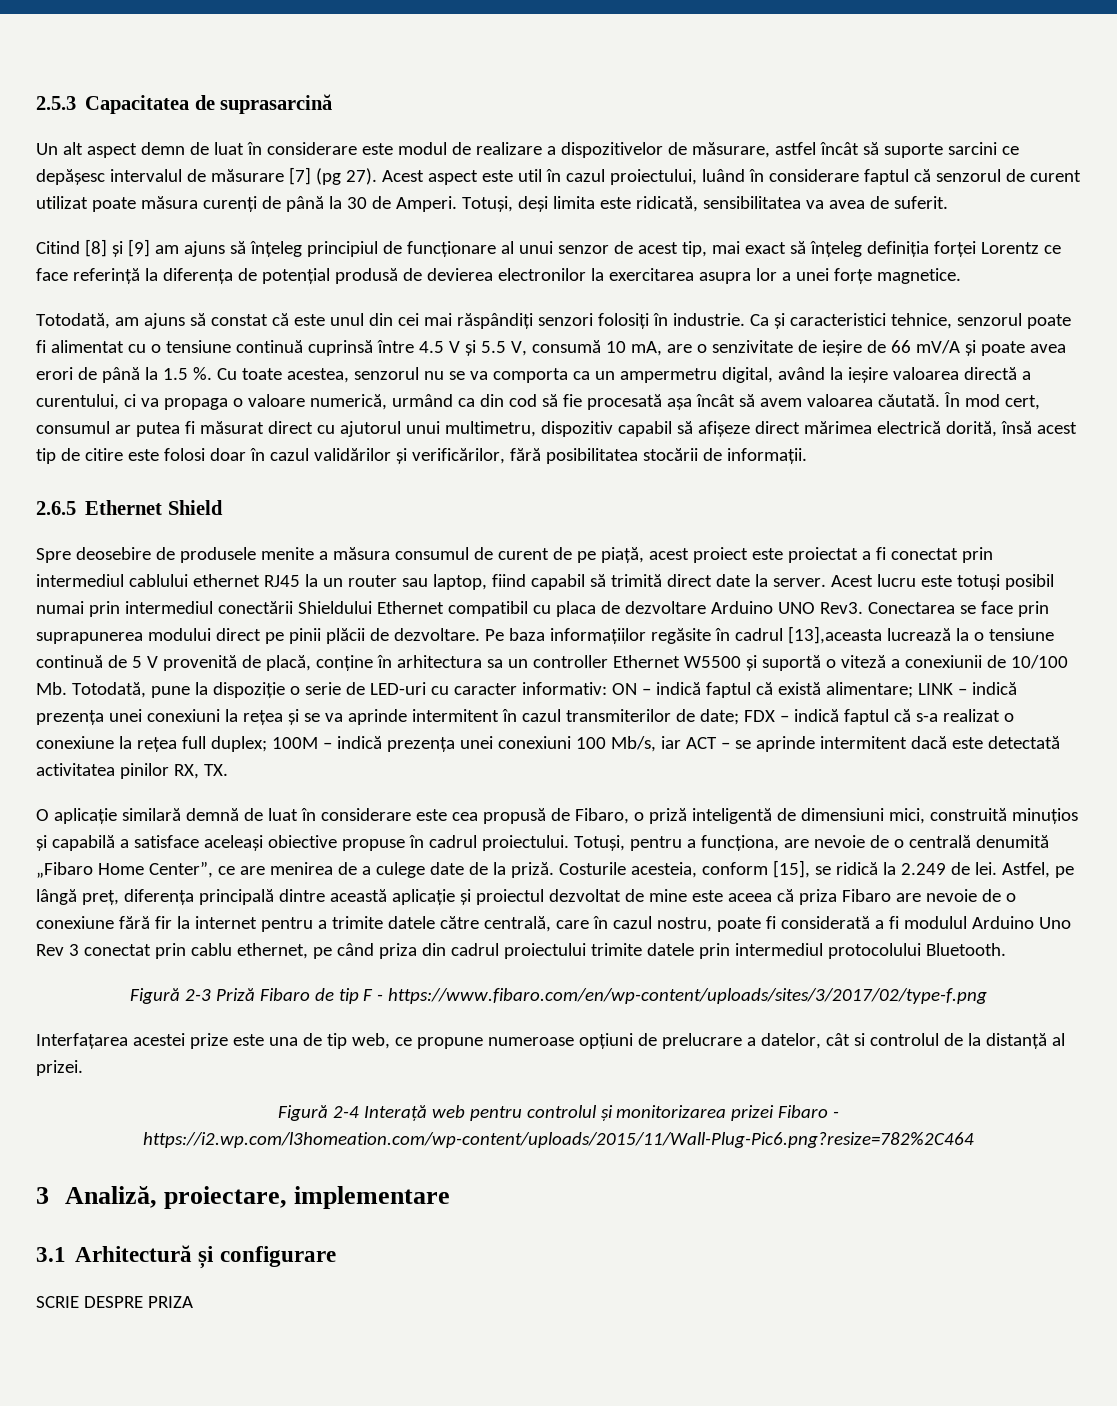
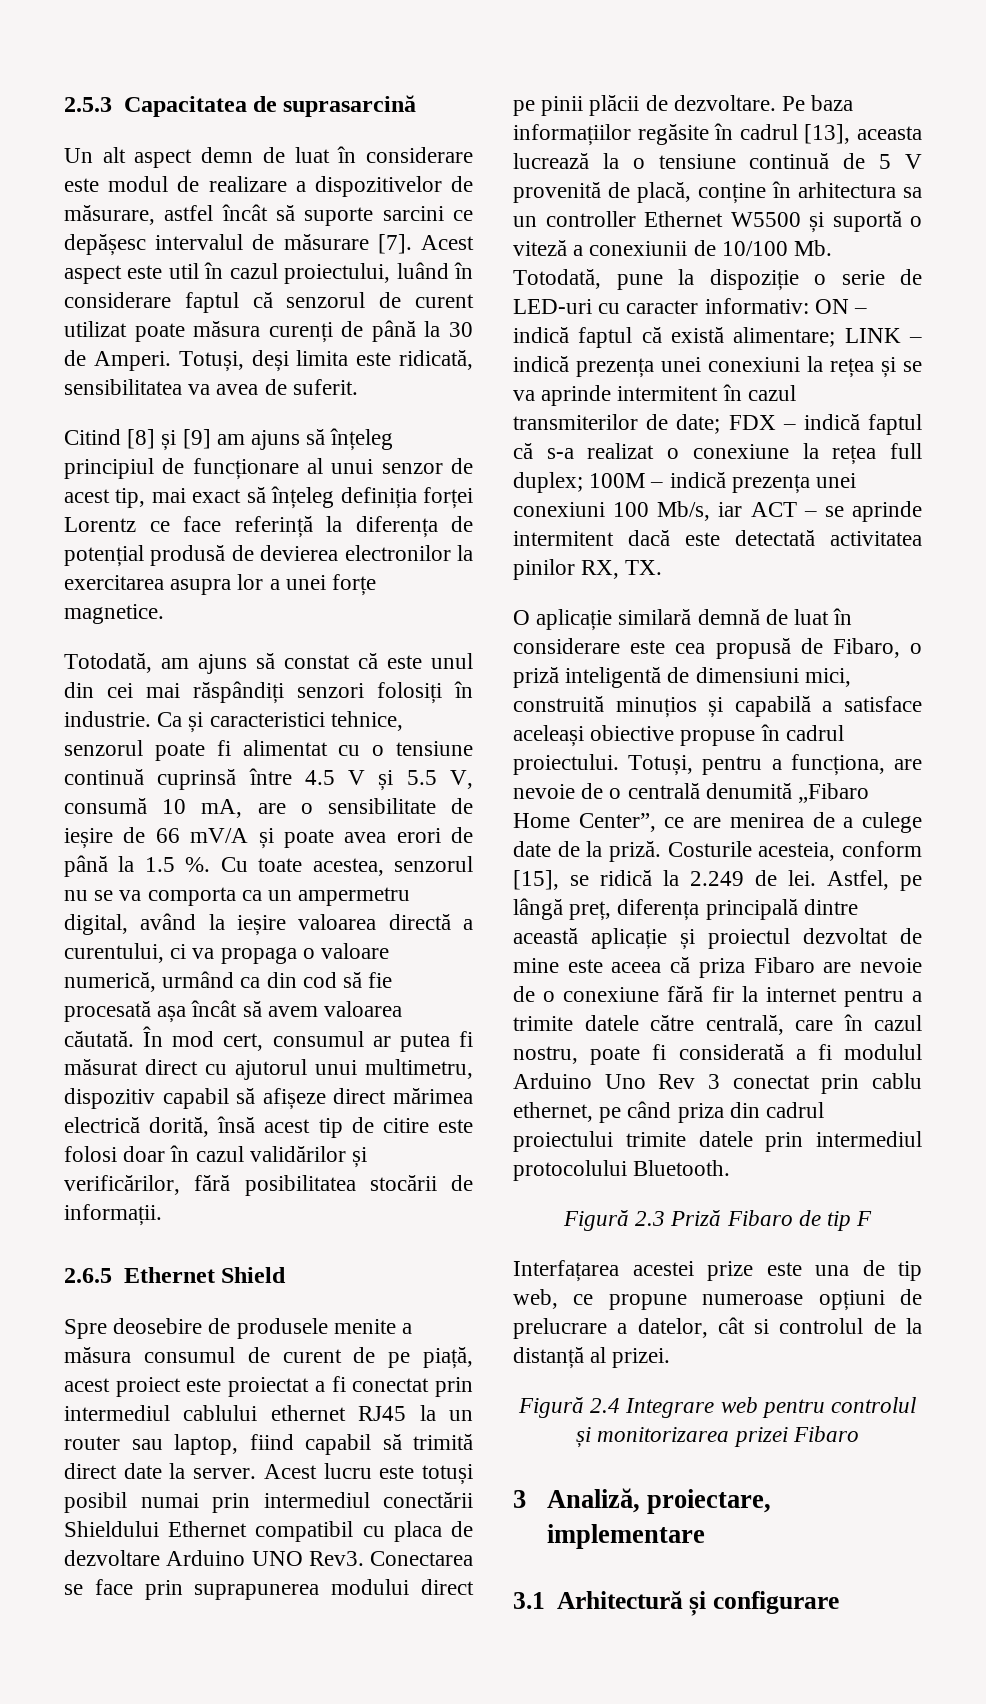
- Un alt aspect demn de luat în considerare este modul de realizare a dispozitivelor de măsurare, astfel încât să suporte sarcini ce depășesc intervalul de măsurare [7] (pg 27).
+ Un alt aspect demn de luat în considerare este modul de realizare a dispozitivelor de măsurare, astfel încât să suporte sarcini ce depășesc intervalul de măsurare [7].
- Ca și caracteristici tehnice, senzorul poate fi alimentat cu o tensiune continuă cuprinsă între 4.5 V și 5.5 V, consumă 10 mA, are o senzivitate de ieșire de 66 mV/A și poate avea erori de până la 1.5 %.
+ Ca și caracteristici tehnice, senzorul poate fi alimentat cu o tensiune continuă cuprinsă între 4.5 V și 5.5 V, consumă 10 mA, are o sensibilitate de ieșire de 66 mV/A și poate avea erori de până la 1.5 %.
- Pe baza informațiilor regăsite în cadrul [13],aceasta lucrează la o tensiune continuă de 5 V provenită de placă, conține în arhitectura sa un controller Ethernet W5500 și suportă o viteză a conexiunii de 10/100 Mb. Totodată, pune la dispoziție o serie de LED-uri cu caracter informativ:
+ Pe baza informațiilor regăsite în cadrul [13], aceasta lucrează la o tensiune continuă de 5 V provenită de placă, conține în arhitectura sa un controller Ethernet W5500 și suportă o viteză a conexiunii de 10/100 Mb. Totodată, pune la dispoziție o serie de LED-uri cu caracter informativ:
- Figură 2-3 Priză Fibaro de tip F - https://www.fibaro.com/en/wp-content/uploads/sites/3/2017/02/type-f.png
+ Figură 2.3 Priză Fibaro de tip F
- Figură 2-4 Interață web pentru controlul și monitorizarea prizei Fibaro - https://i2.wp.com/l3homeation.com/wp-content/uploads/2015/11/Wall-Plug-Pic6.png?resize=782%2C464
+ Figură 2.4 Integrare web pentru controlul și monitorizarea prizei Fibaro
- SCRIE DESPRE PRIZA

